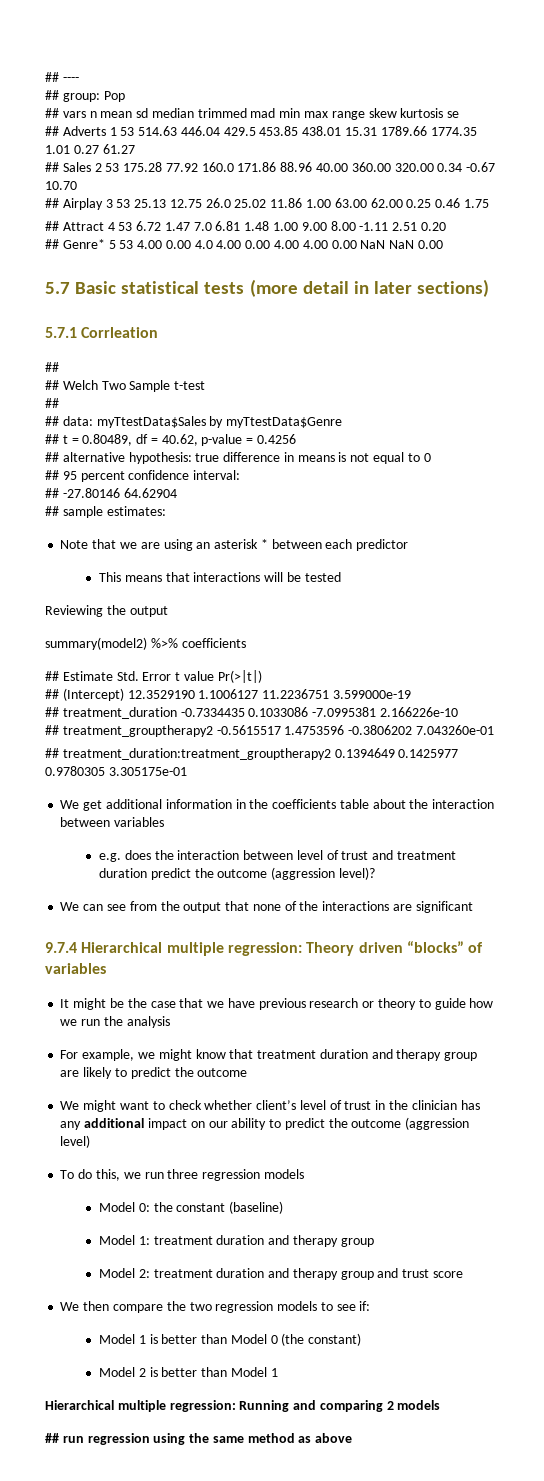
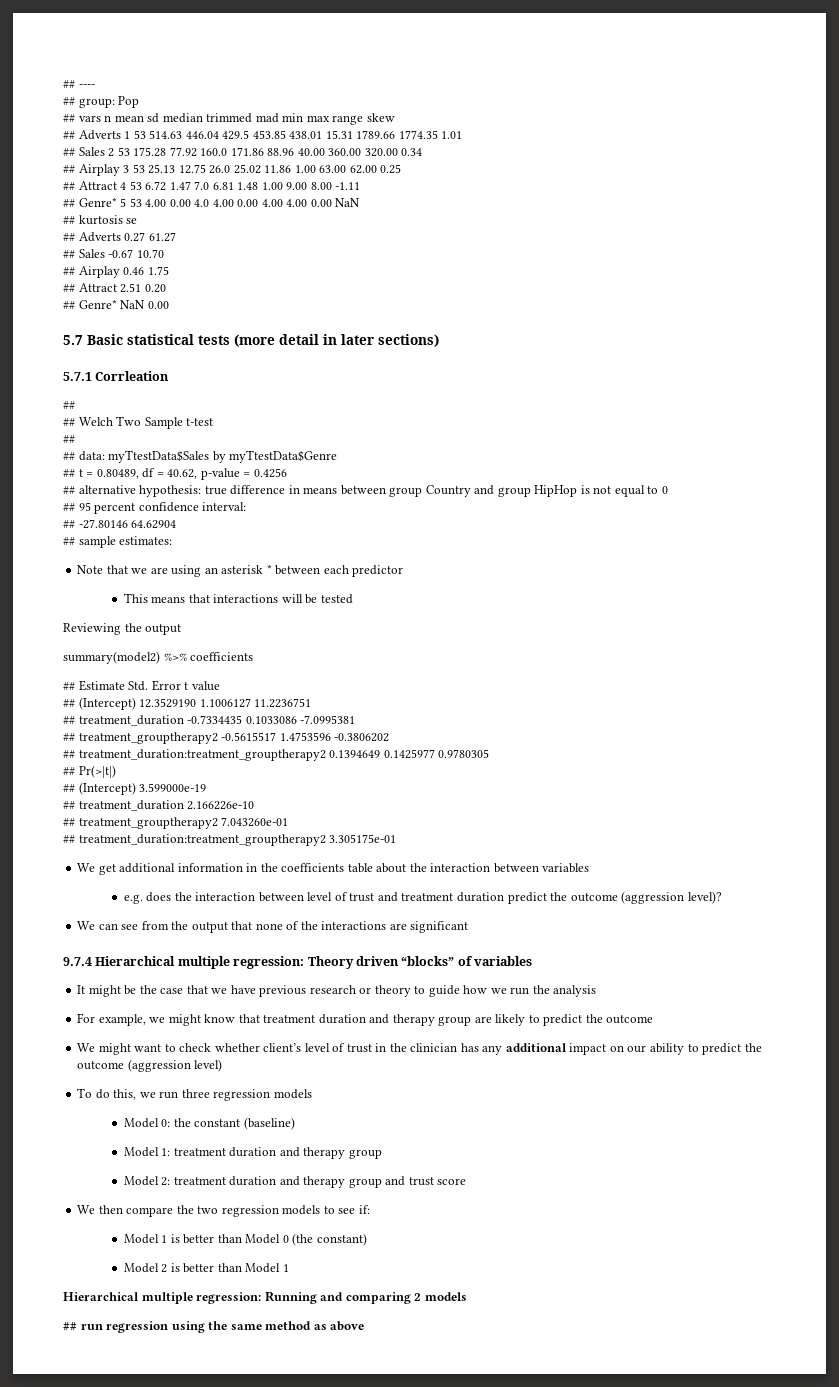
- ## vars n mean sd median trimmed mad min max range skew kurtosis se
+ ## vars n mean sd median trimmed mad min max range skew
- ## Adverts 1 53 514.63 446.04 429.5 453.85 438.01 15.31 1789.66 1774.35 1.01 0.27 61.27
+ ## Adverts 1 53 514.63 446.04 429.5 453.85 438.01 15.31 1789.66 1774.35 1.01
- ## Sales 2 53 175.28 77.92 160.0 171.86 88.96 40.00 360.00 320.00 0.34 -0.67 10.70
+ ## Sales 2 53 175.28 77.92 160.0 171.86 88.96 40.00 360.00 320.00 0.34
- ## Airplay 3 53 25.13 12.75 26.0 25.02 11.86 1.00 63.00 62.00 0.25 0.46 1.75
+ ## Airplay 3 53 25.13 12.75 26.0 25.02 11.86 1.00 63.00 62.00 0.25
- ## Attract 4 53 6.72 1.47 7.0 6.81 1.48 1.00 9.00 8.00 -1.11 2.51 0.20
+ ## Attract 4 53 6.72 1.47 7.0 6.81 1.48 1.00 9.00 8.00 -1.11
- ## Genre* 5 53 4.00 0.00 4.0 4.00 0.00 4.00 4.00 0.00 NaN NaN 0.00
+ ## Genre* 5 53 4.00 0.00 4.0 4.00 0.00 4.00 4.00 0.00 NaN
+ ## kurtosis se
+ ## Adverts 0.27 61.27
+ ## Sales -0.67 10.70
+ ## Airplay 0.46 1.75
+ ## Attract 2.51 0.20
+ ## Genre* NaN 0.00
- ## alternative hypothesis: true difference in means is not equal to 0
+ ## alternative hypothesis: true difference in means between group Country and group HipHop is not equal to 0
- ## Estimate Std. Error t value Pr(>|t|)
+ ## Estimate Std. Error t value
- ## (Intercept) 12.3529190 1.1006127 11.2236751 3.599000e-19
+ ## (Intercept) 12.3529190 1.1006127 11.2236751
- ## treatment_duration -0.7334435 0.1033086 -7.0995381 2.166226e-10
+ ## treatment_duration -0.7334435 0.1033086 -7.0995381
- ## treatment_grouptherapy2 -0.5615517 1.4753596 -0.3806202 7.043260e-01
+ ## treatment_grouptherapy2 -0.5615517 1.4753596 -0.3806202
- ## treatment_duration:treatment_grouptherapy2 0.1394649 0.1425977 0.9780305 3.305175e-01
+ ## treatment_duration:treatment_grouptherapy2 0.1394649 0.1425977 0.9780305
+ ## Pr(>|t|)
+ ## (Intercept) 3.599000e-19
+ ## treatment_duration 2.166226e-10
+ ## treatment_grouptherapy2 7.043260e-01
+ ## treatment_duration:treatment_grouptherapy2 3.305175e-01

